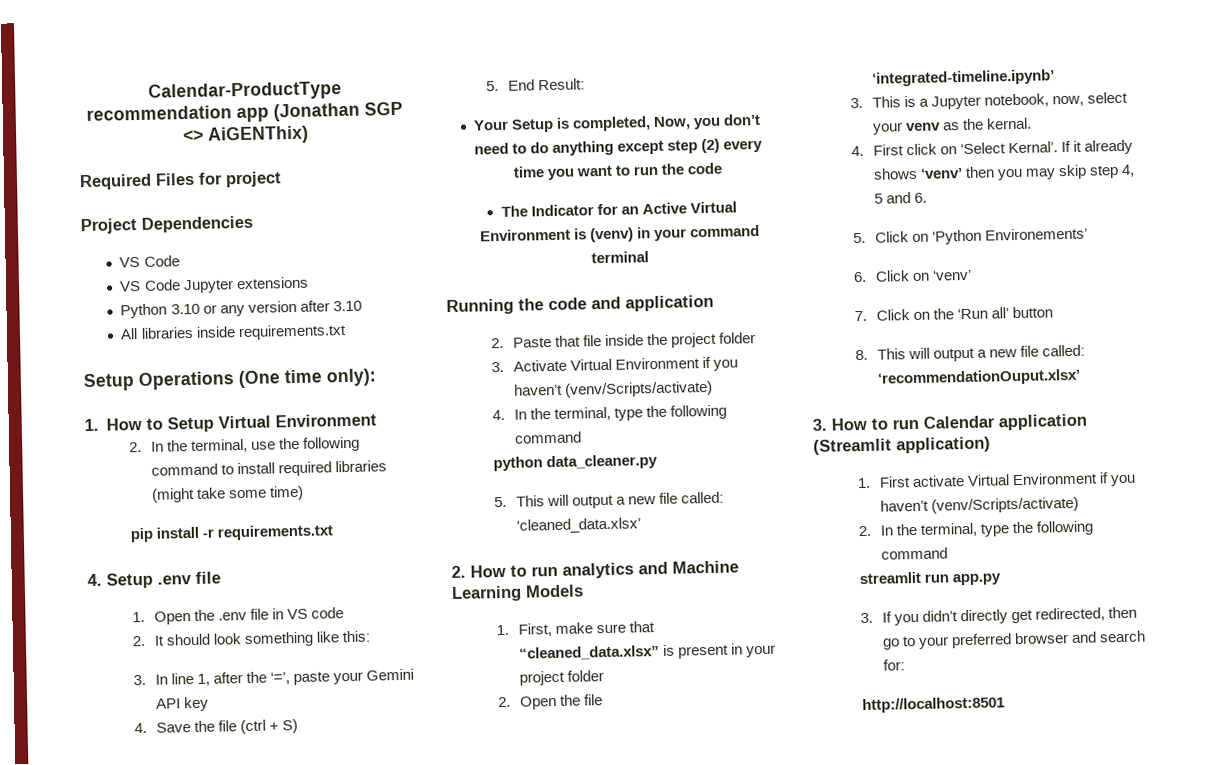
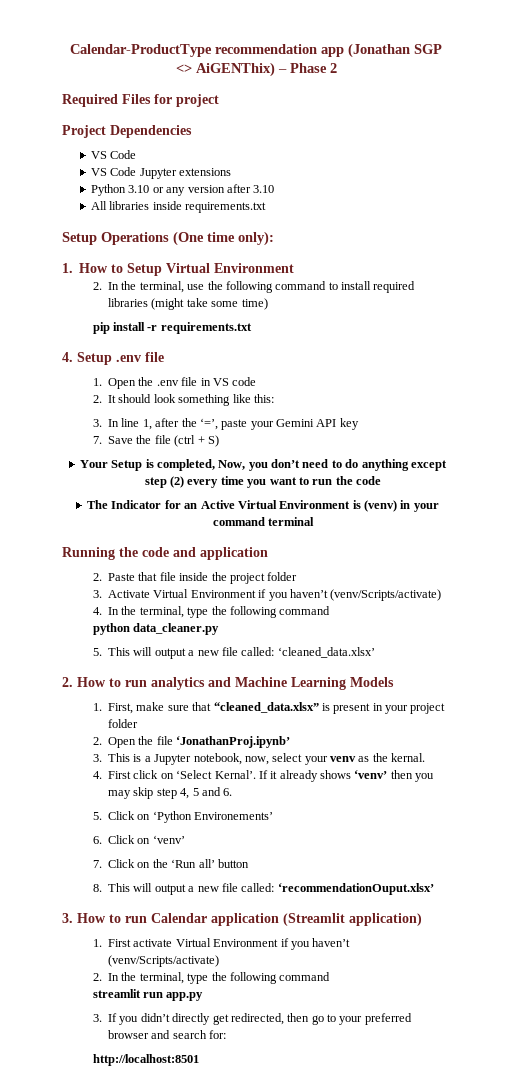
- Calendar-ProductType recommendation app (Jonathan SGP <> AiGENThix)
+ Calendar-ProductType recommendation app (Jonathan SGP <> AiGENThix) – Phase 2
- 4. Save the file (ctrl + S)
+ 7. Save the file (ctrl + S)
- 5. End Result:
- 2. Open the file ‘integrated-timeline.ipynb’
+ 2. Open the file ‘JonathanProj.ipynb’

